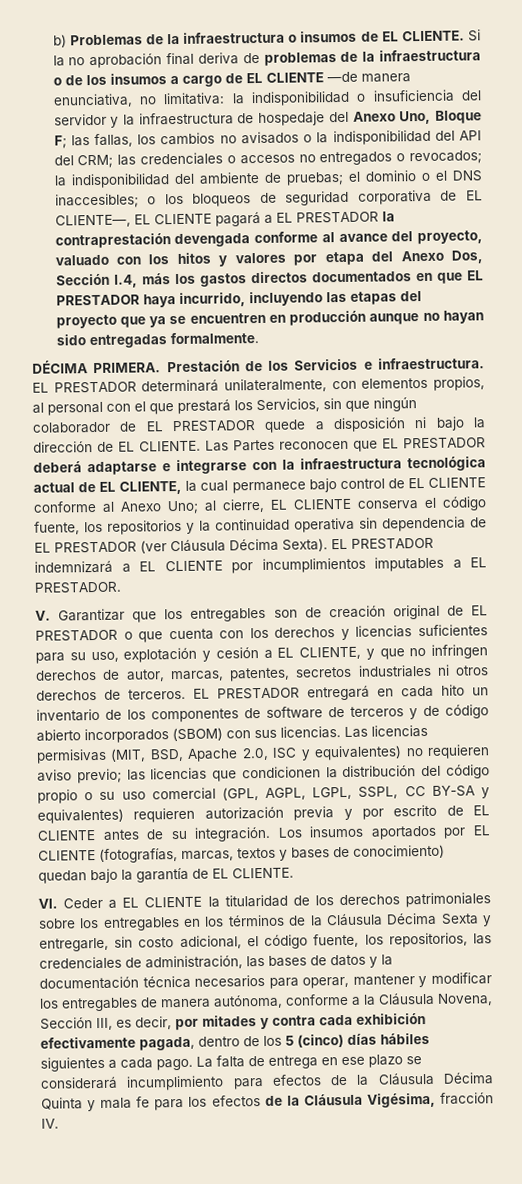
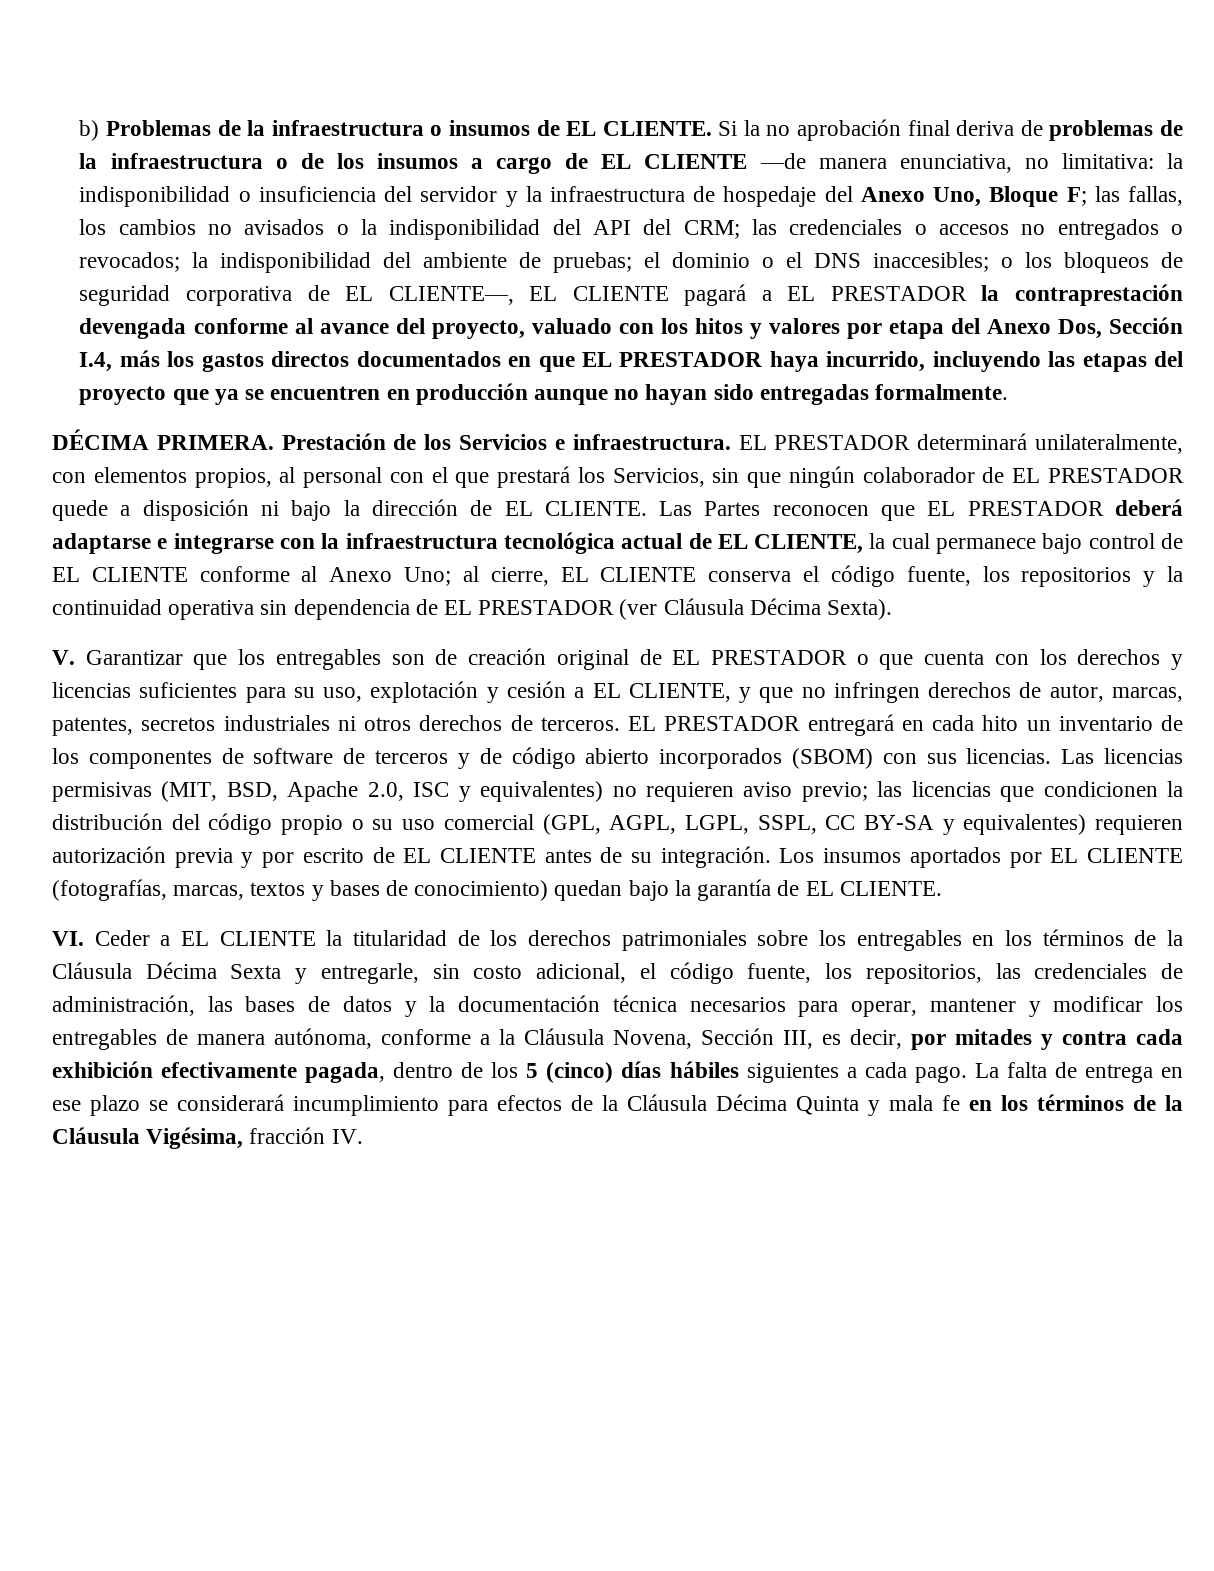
- EL PRESTADOR indemnizará a EL CLIENTE por incumplimientos imputables a EL PRESTADOR.
- La falta de entrega en ese plazo se considerará incumplimiento para efectos de la Cláusula Décima Quinta y mala fe para los efectos de la Cláusula Vigésima, fracción IV.
+ La falta de entrega en ese plazo se considerará incumplimiento para efectos de la Cláusula Décima Quinta y mala fe en los términos de la Cláusula Vigésima, fracción IV.

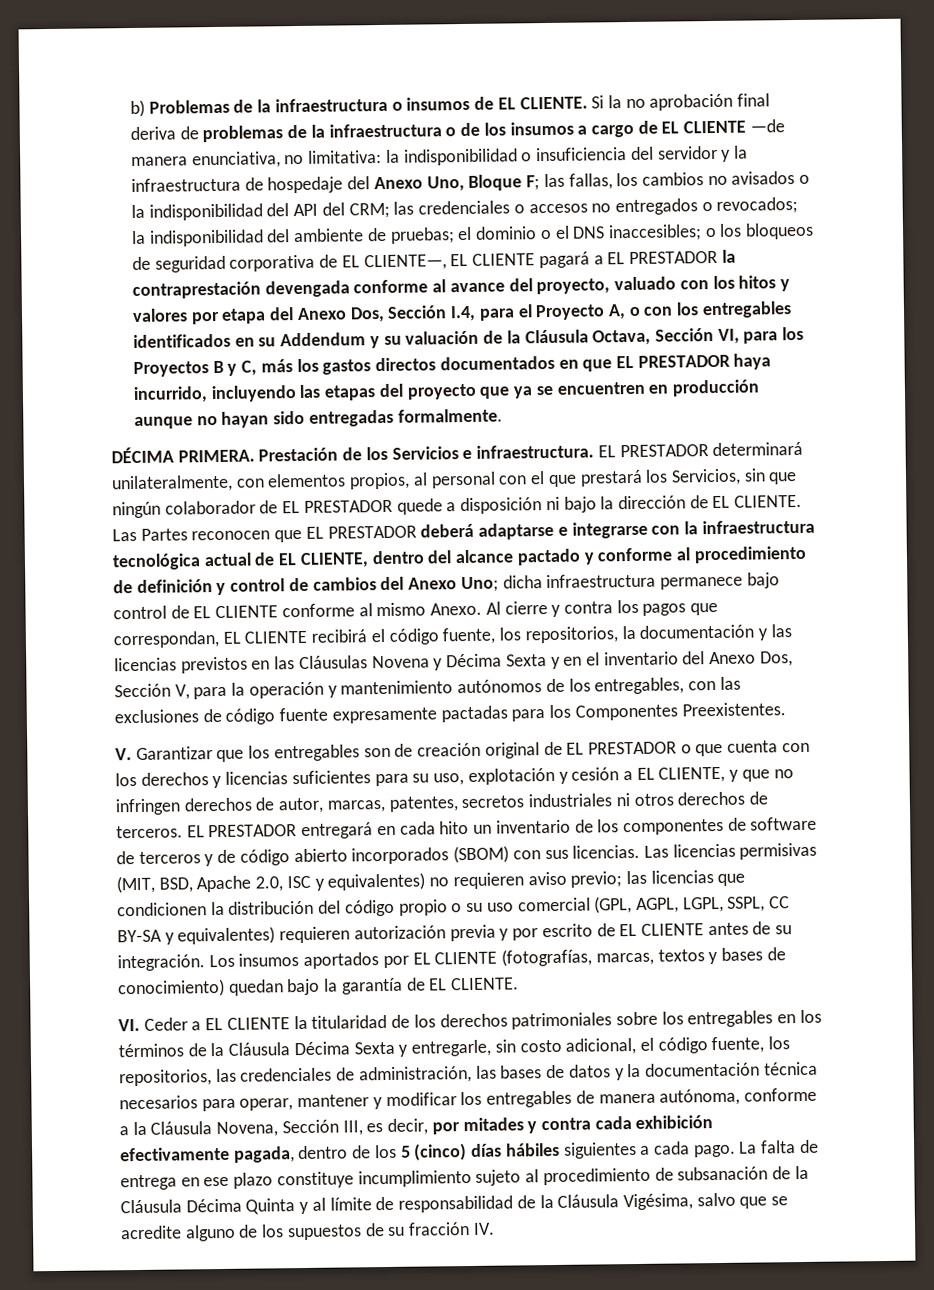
- o los bloqueos de seguridad corporativa de EL CLIENTE—, EL CLIENTE pagará a EL PRESTADOR la contraprestación devengada conforme al avance del proyecto, valuado con los hitos y valores por etapa del Anexo Dos, Sección I.4, más los gastos directos documentados en que EL PRESTADOR haya incurrido, incluyendo las etapas del proyecto que ya se encuentren en producción aunque no hayan sido entregadas formalmente.
+ o los bloqueos de seguridad corporativa de EL CLIENTE—, EL CLIENTE pagará a EL PRESTADOR la contraprestación devengada conforme al avance del proyecto, valuado con los hitos y valores por etapa del Anexo Dos, Sección I.4, para el Proyecto A, o con los entregables identificados en su Addendum y su valuación de la Cláusula Octava, Sección VI, para los Proyectos B y C, más los gastos directos documentados en que EL PRESTADOR haya incurrido, incluyendo las etapas del proyecto que ya se encuentren en producción aunque no hayan sido entregadas formalmente.
- Las Partes reconocen que EL PRESTADOR deberá adaptarse e integrarse con la infraestructura tecnológica actual de EL CLIENTE, la cual permanece bajo control de EL CLIENTE conforme al Anexo Uno; al cierre, EL CLIENTE conserva el código fuente, los repositorios y la continuidad operativa sin dependencia de EL PRESTADOR (ver Cláusula Décima Sexta).
+ Las Partes reconocen que EL PRESTADOR deberá adaptarse e integrarse con la infraestructura tecnológica actual de EL CLIENTE, dentro del alcance pactado y conforme al procedimiento de definición y control de cambios del Anexo Uno; dicha infraestructura permanece bajo control de EL CLIENTE conforme al mismo Anexo. Al cierre y contra los pagos que correspondan, EL CLIENTE recibirá el código fuente, los repositorios, la documentación y las licencias previstos en las Cláusulas Novena y Décima Sexta y en el inventario del Anexo Dos, Sección V, para la operación y mantenimiento autónomos de los entregables, con las exclusiones de código fuente expresamente pactadas para los Componentes Preexistentes.
- La falta de entrega en ese plazo se considerará incumplimiento para efectos de la Cláusula Décima Quinta y mala fe en los términos de la Cláusula Vigésima, fracción IV.
+ La falta de entrega en ese plazo constituye incumplimiento sujeto al procedimiento de subsanación de la Cláusula Décima Quinta y al límite de responsabilidad de la Cláusula Vigésima, salvo que se acredite alguno de los supuestos de su fracción IV.

